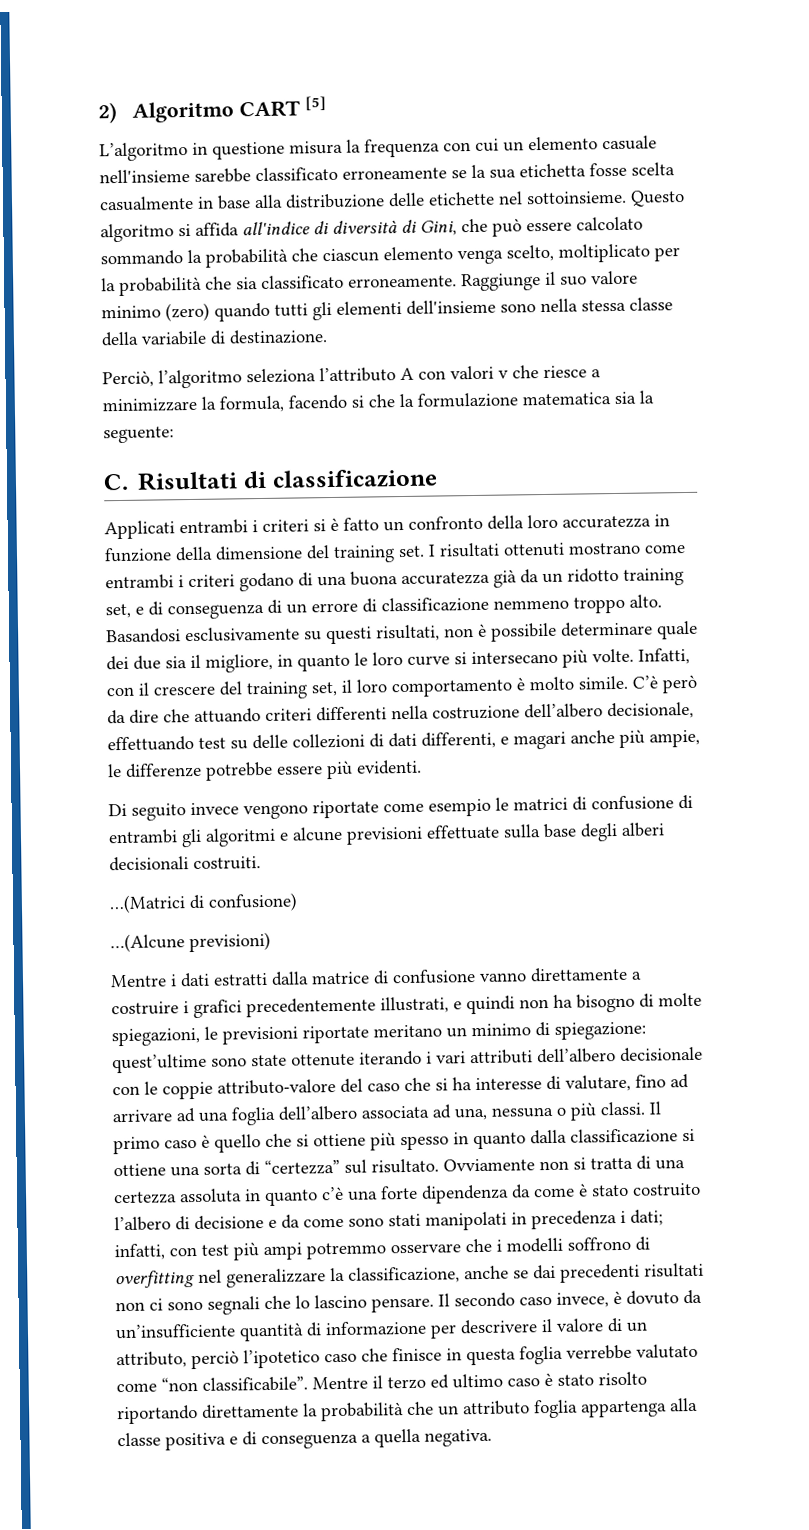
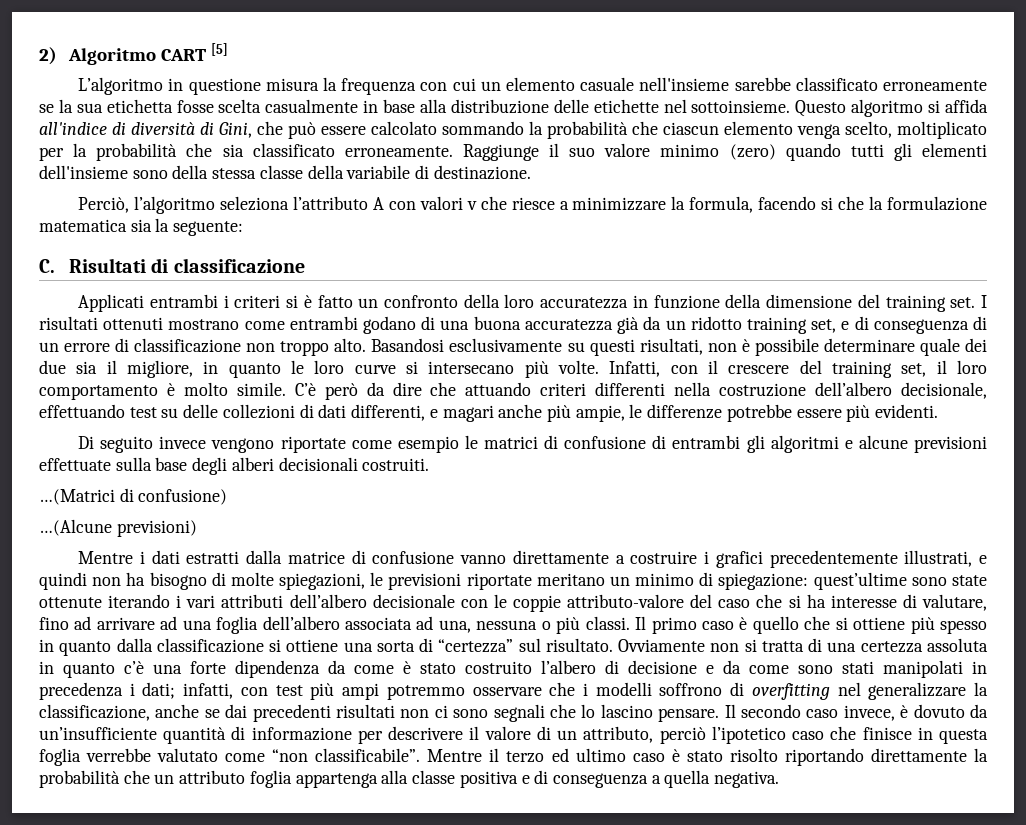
- Raggiunge il suo valore minimo (zero) quando tutti gli elementi dell'insieme sono nella stessa classe della variabile di destinazione.
+ Raggiunge il suo valore minimo (zero) quando tutti gli elementi dell'insieme sono della stessa classe della variabile di destinazione.
- I risultati ottenuti mostrano come entrambi i criteri godano di una buona accuratezza già da un ridotto training set, e di conseguenza di un errore di classificazione nemmeno troppo alto.
+ I risultati ottenuti mostrano come entrambi godano di una buona accuratezza già da un ridotto training set, e di conseguenza di un errore di classificazione non troppo alto.

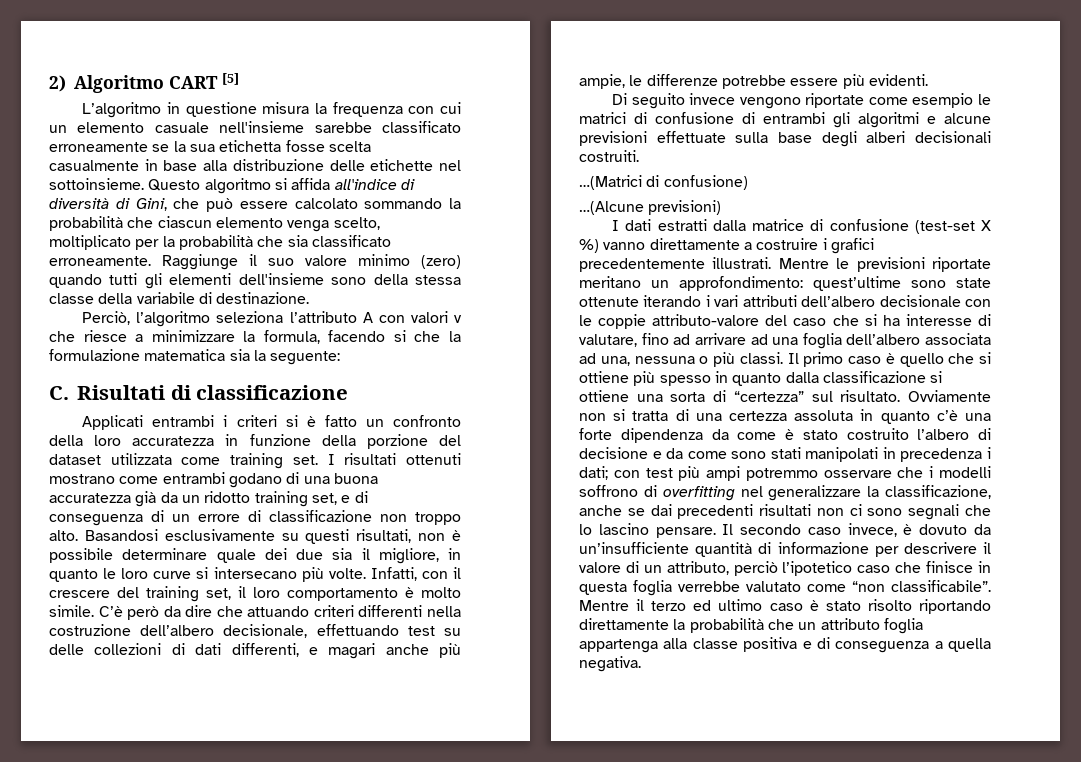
- Applicati entrambi i criteri si è fatto un confronto della loro accuratezza in funzione della dimensione del training set.
+ Applicati entrambi i criteri si è fatto un confronto della loro accuratezza in funzione della porzione del dataset utilizzata come training set.
- Mentre i dati estratti dalla matrice di confusione vanno direttamente a costruire i grafici precedentemente illustrati, e quindi non ha bisogno di molte spiegazioni, le previsioni riportate meritano un minimo di spiegazione: quest’ultime sono state ottenute iterando i vari attributi dell’albero decisionale con le coppie attributo-valore del caso che si ha interesse di valutare, fino ad arrivare ad una foglia dell’albero associata ad una, nessuna o più classi.
+ I dati estratti dalla matrice di confusione (test-set X %) vanno direttamente a costruire i grafici precedentemente illustrati. Mentre le previsioni riportate meritano un approfondimento: quest’ultime sono state ottenute iterando i vari attributi dell’albero decisionale con le coppie attributo-valore del caso che si ha interesse di valutare, fino ad arrivare ad una foglia dell’albero associata ad una, nessuna o più classi.
- infatti, con test più ampi potremmo osservare che i modelli soffrono di overfitting nel generalizzare la classificazione, anche se dai precedenti risultati non ci sono segnali che lo lascino pensare.
+ con test più ampi potremmo osservare che i modelli soffrono di overfitting nel generalizzare la classificazione, anche se dai precedenti risultati non ci sono segnali che lo lascino pensare.

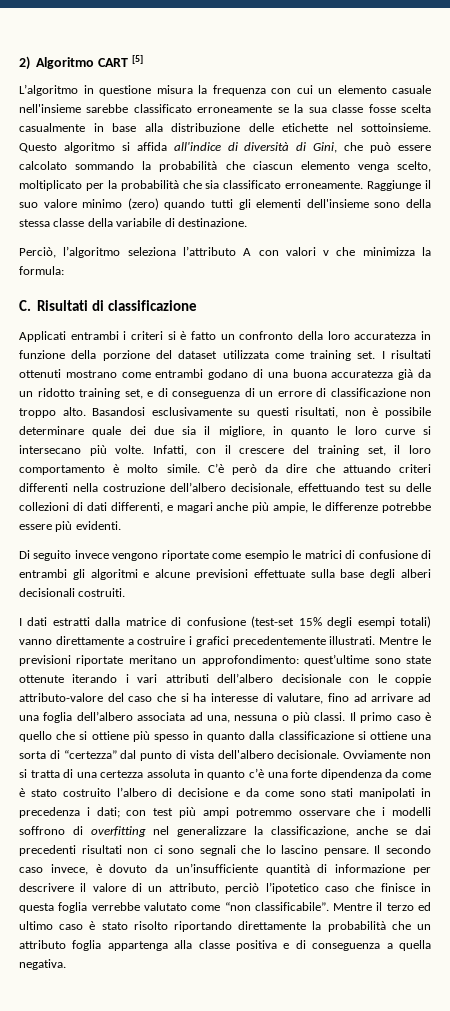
- L’algoritmo in questione misura la frequenza con cui un elemento casuale nell'insieme sarebbe classificato erroneamente se la sua etichetta fosse scelta casualmente in base alla distribuzione delle etichette nel sottoinsieme.
+ L’algoritmo in questione misura la frequenza con cui un elemento casuale nell'insieme sarebbe classificato erroneamente se la sua classe fosse scelta casualmente in base alla distribuzione delle etichette nel sottoinsieme.
- Perciò, l’algoritmo seleziona l’attributo A con valori v che riesce a minimizzare la formula, facendo si che la formulazione matematica sia la seguente:
+ Perciò, l’algoritmo seleziona l’attributo A con valori v che minimizza la formula:
- …(Matrici di confusione)
- …(Alcune previsioni)
- I dati estratti dalla matrice di confusione (test-set X %) vanno direttamente a costruire i grafici precedentemente illustrati.
+ I dati estratti dalla matrice di confusione (test-set 15% degli esempi totali) vanno direttamente a costruire i grafici precedentemente illustrati.
- Il primo caso è quello che si ottiene più spesso in quanto dalla classificazione si ottiene una sorta di “certezza” sul risultato.
+ Il primo caso è quello che si ottiene più spesso in quanto dalla classificazione si ottiene una sorta di “certezza” dal punto di vista dell'albero decisionale.

